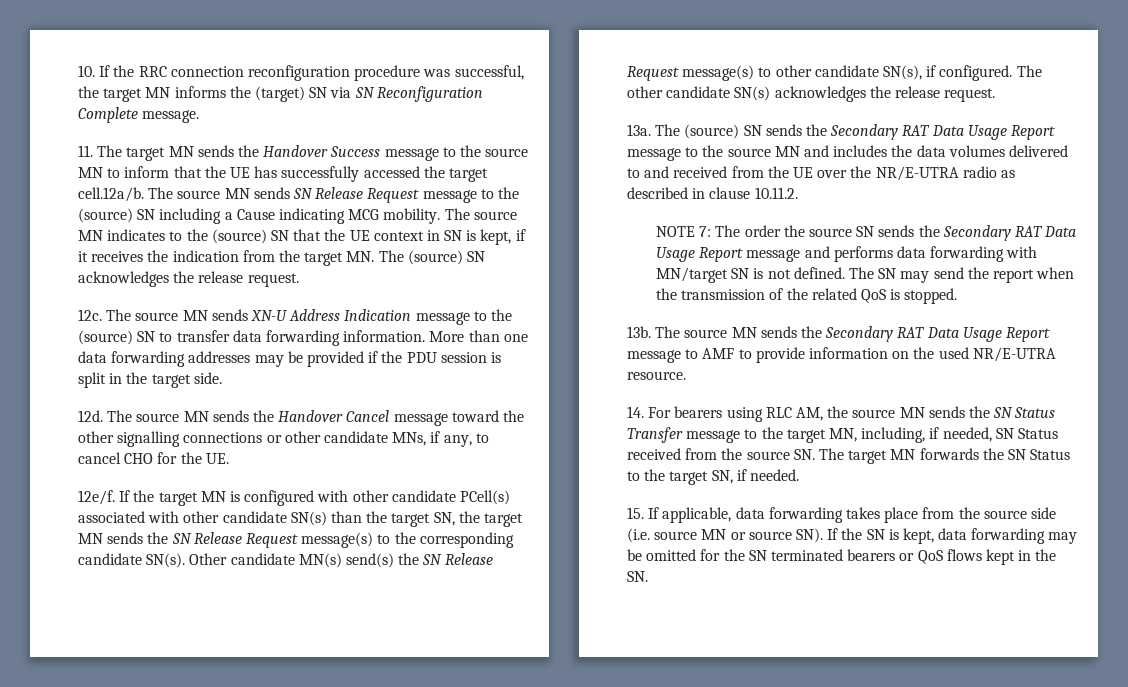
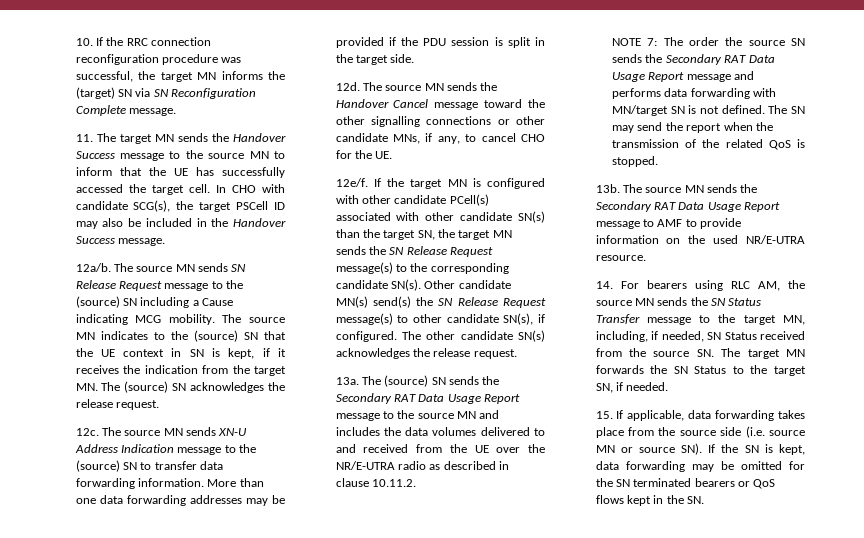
- 11. The target MN sends the Handover Success message to the source MN to inform that the UE has successfully accessed the target cell.12a/b. The source MN sends SN Release Request message to the (source) SN including a Cause indicating MCG mobility.
+ 11. The target MN sends the Handover Success message to the source MN to inform that the UE has successfully accessed the target cell. In CHO with candidate SCG(s), the target PSCell ID may also be included in the Handover Success message.
+ 12a/b. The source MN sends SN Release Request message to the (source) SN including a Cause indicating MCG mobility.

